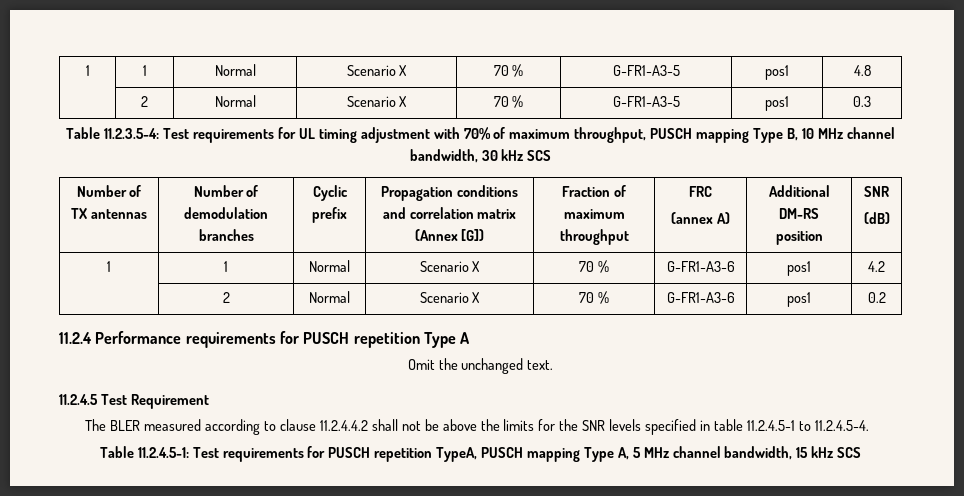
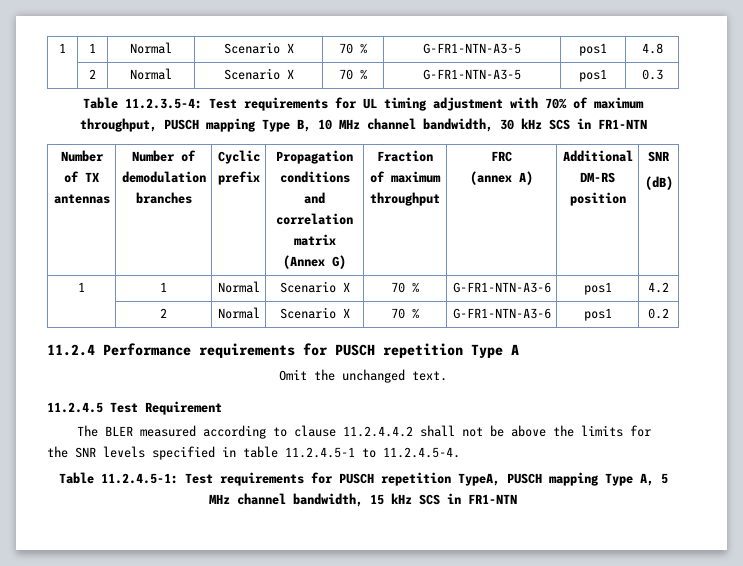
- 1 | 1 | Normal | Scenario X | 70 % | G-FR1-A3-5 | pos1 | 4.8
+ 1 | 1 | Normal | Scenario X | 70 % | G-FR1-NTN-A3-5 | pos1 | 4.8
- | 2 | Normal | Scenario X | 70 % | G-FR1-A3-5 | pos1 | 0.3
+ | 2 | Normal | Scenario X | 70 % | G-FR1-NTN-A3-5 | pos1 | 0.3
- Table 11.2.3.5-4: Test requirements for UL timing adjustment with 70% of maximum throughput, PUSCH mapping Type B, 10 MHz channel bandwidth, 30 kHz SCS
+ Table 11.2.3.5-4: Test requirements for UL timing adjustment with 70% of maximum throughput, PUSCH mapping Type B, 10 MHz channel bandwidth, 30 kHz SCS in FR1-NTN
- Number of TX antennas | Number of demodulation branches | Cyclic prefix | Propagation conditions and correlation matrix (Annex [G]) | Fraction of maximum throughput | FRC
+ Number of TX antennas | Number of demodulation branches | Cyclic prefix | Propagation conditions and correlation matrix (Annex G) | Fraction of maximum throughput | FRC
- 1 | 1 | Normal | Scenario X | 70 % | G-FR1-A3-6 | pos1 | 4.2
+ 1 | 1 | Normal | Scenario X | 70 % | G-FR1-NTN-A3-6 | pos1 | 4.2
- | 2 | Normal | Scenario X | 70 % | G-FR1-A3-6 | pos1 | 0.2
+ | 2 | Normal | Scenario X | 70 % | G-FR1-NTN-A3-6 | pos1 | 0.2
- Table 11.2.4.5-1: Test requirements for PUSCH repetition TypeA, PUSCH mapping Type A, 5 MHz channel bandwidth, 15 kHz SCS
+ Table 11.2.4.5-1: Test requirements for PUSCH repetition TypeA, PUSCH mapping Type A, 5 MHz channel bandwidth, 15 kHz SCS in FR1-NTN

